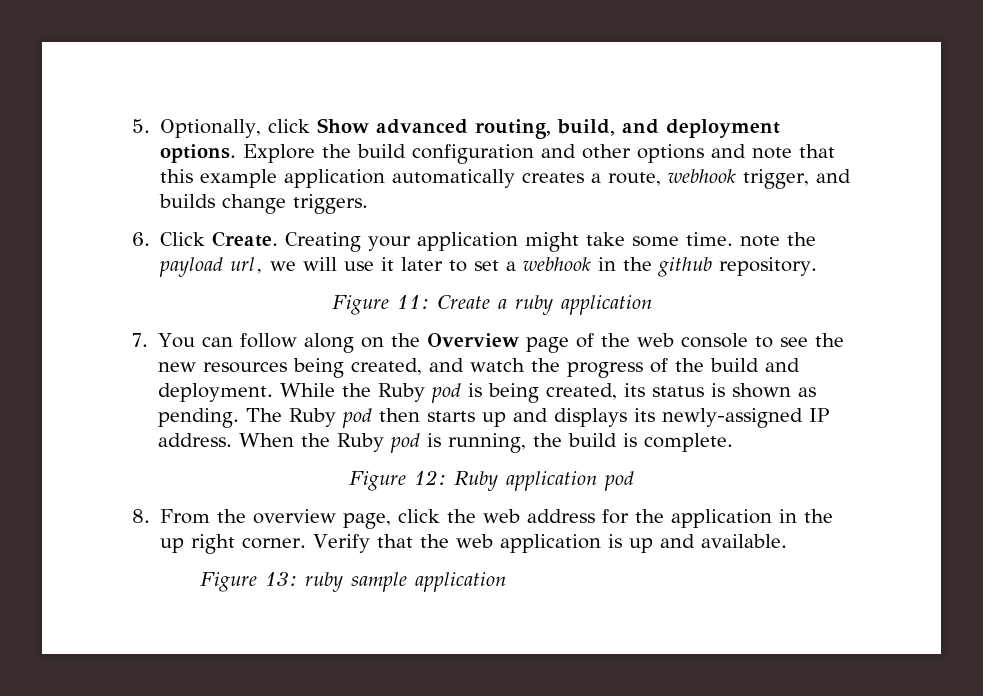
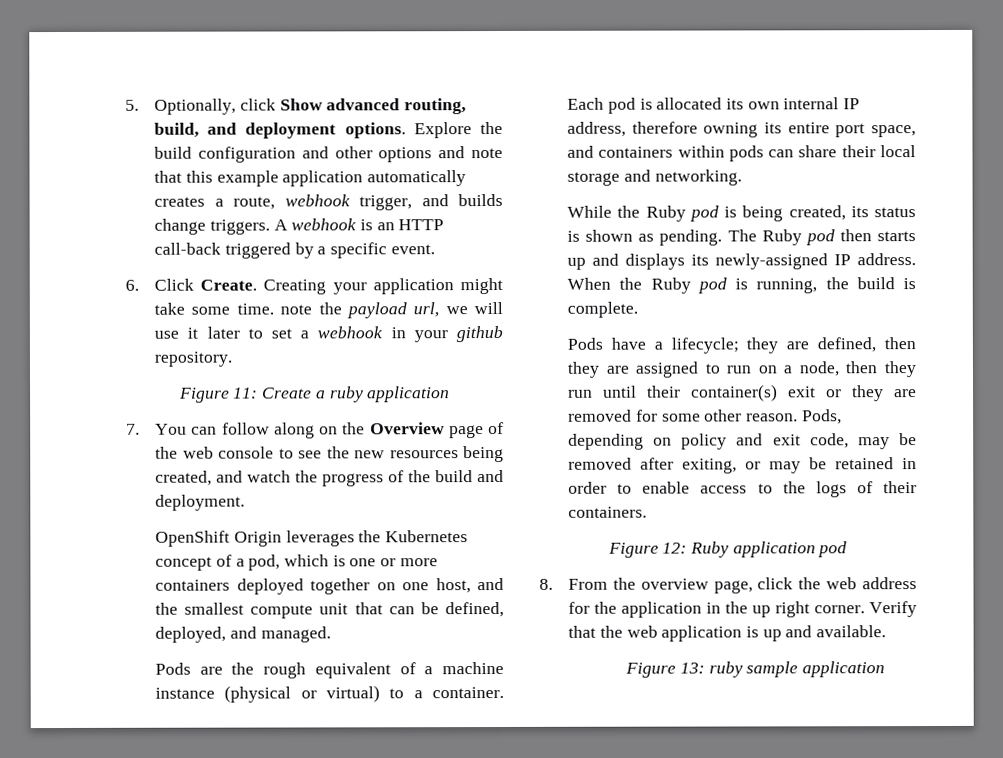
+ A webhook is an HTTP call-back triggered by a specific event.
- Creating your application might take some time. note the payload url, we will use it later to set a webhook in the github repository.
+ Creating your application might take some time. note the payload url, we will use it later to set a webhook in your github repository.
- 7. You can follow along on the Overview page of the web console to see the new resources being created, and watch the progress of the build and deployment. While the Ruby pod is being created, its status is shown as pending.
+ 7. You can follow along on the Overview page of the web console to see the new resources being created, and watch the progress of the build and deployment.
+ OpenShift Origin leverages the Kubernetes concept of a pod, which is one or more containers deployed together on one host, and the smallest compute unit that can be defined, deployed, and managed.
+ Pods are the rough equivalent of a machine instance (physical or virtual) to a container. Each pod is allocated its own internal IP address, therefore owning its entire port space, and containers within pods can share their local storage and networking.
+ While the Ruby pod is being created, its status is shown as pending.
+ Pods have a lifecycle; they are defined, then they are assigned to run on a node, then they run until their container(s) exit or they are removed for some other reason. Pods, depending on policy and exit code, may be removed after exiting, or may be retained in order to enable access to the logs of their containers.

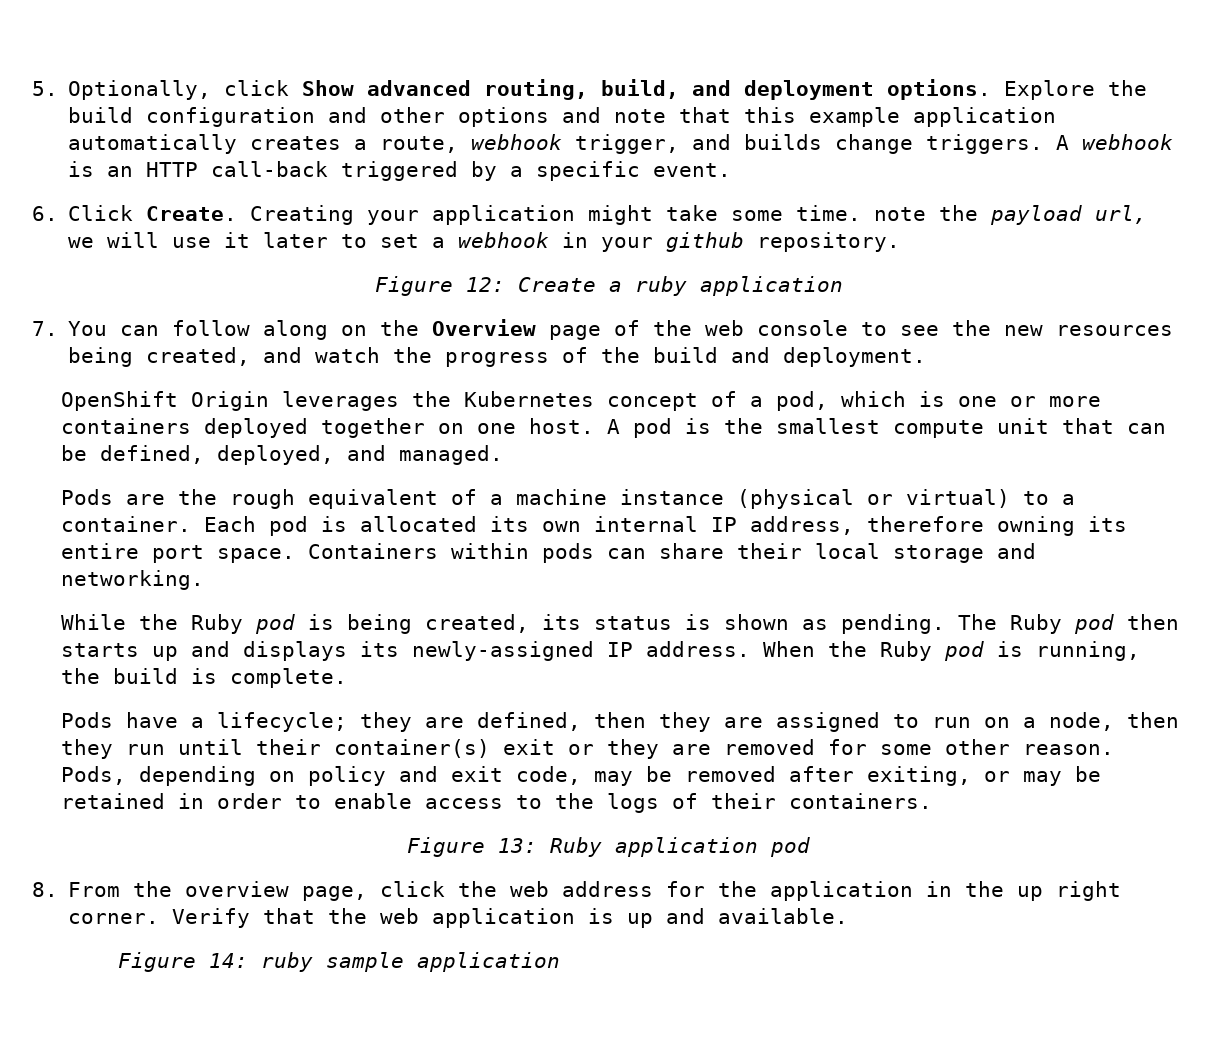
- Figure 11: Create a ruby application
+ Figure 12: Create a ruby application
- OpenShift Origin leverages the Kubernetes concept of a pod, which is one or more containers deployed together on one host, and the smallest compute unit that can be defined, deployed, and managed.
+ OpenShift Origin leverages the Kubernetes concept of a pod, which is one or more containers deployed together on one host. A pod is the smallest compute unit that can be defined, deployed, and managed.
- Each pod is allocated its own internal IP address, therefore owning its entire port space, and containers within pods can share their local storage and networking.
+ Each pod is allocated its own internal IP address, therefore owning its entire port space. Containers within pods can share their local storage and networking.
- Figure 12: Ruby application pod
+ Figure 13: Ruby application pod
- Figure 13: ruby sample application
+ Figure 14: ruby sample application

